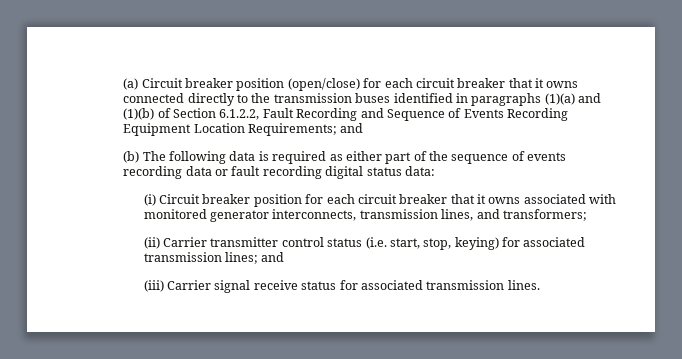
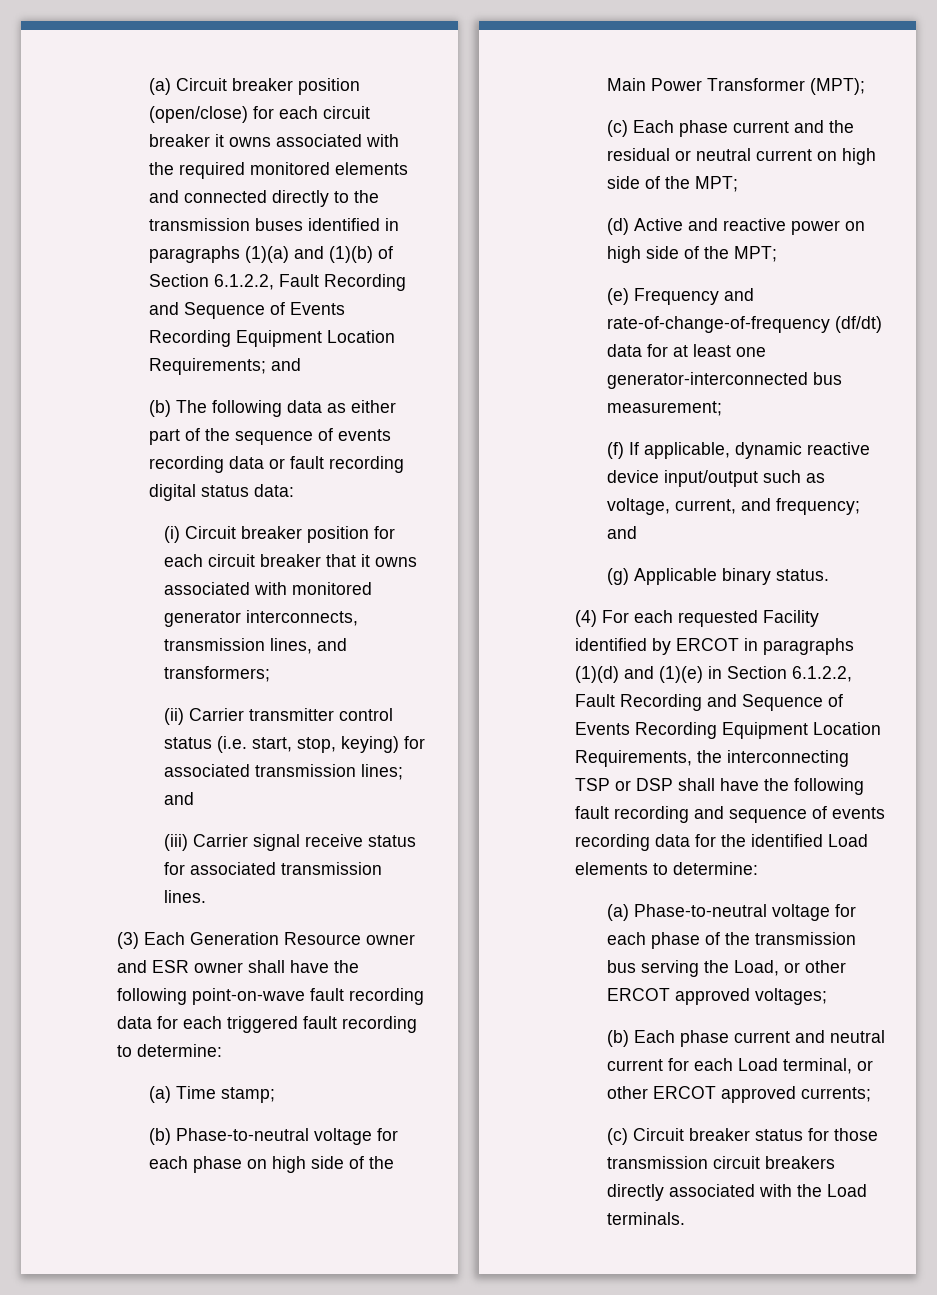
- (a) Circuit breaker position (open/close) for each circuit breaker that it owns connected directly to the transmission buses identified in paragraphs (1)(a) and (1)(b) of Section 6.1.2.2, Fault Recording and Sequence of Events Recording Equipment Location Requirements; and
+ (a) Circuit breaker position (open/close) for each circuit breaker it owns associated with the required monitored elements and connected directly to the transmission buses identified in paragraphs (1)(a) and (1)(b) of Section 6.1.2.2, Fault Recording and Sequence of Events Recording Equipment Location Requirements; and
- (b) The following data is required as either part of the sequence of events recording data or fault recording digital status data:
+ (b) The following data as either part of the sequence of events recording data or fault recording digital status data:
+ (3) Each Generation Resource owner and ESR owner shall have the following point-on-wave fault recording data for each triggered fault recording to determine:
+ (a) Time stamp;
+ (b) Phase-to-neutral voltage for each phase on high side of the Main Power Transformer (MPT);
+ (c) Each phase current and the residual or neutral current on high side of the MPT;
+ (d) Active and reactive power on high side of the MPT;
+ (e) Frequency and rate-of-change-of-frequency (df/dt) data for at least one generator-interconnected bus measurement;
+ (f) If applicable, dynamic reactive device input/output such as voltage, current, and frequency; and
+ (g) Applicable binary status.
+ (4) For each requested Facility identified by ERCOT in paragraphs (1)(d) and (1)(e) in Section 6.1.2.2, Fault Recording and Sequence of Events Recording Equipment Location Requirements, the interconnecting TSP or DSP shall have the following fault recording and sequence of events recording data for the identified Load elements to determine:
+ (a) Phase-to-neutral voltage for each phase of the transmission bus serving the Load, or other ERCOT approved voltages;
+ (b) Each phase current and neutral current for each Load terminal, or other ERCOT approved currents;
+ (c) Circuit breaker status for those transmission circuit breakers directly associated with the Load terminals.

